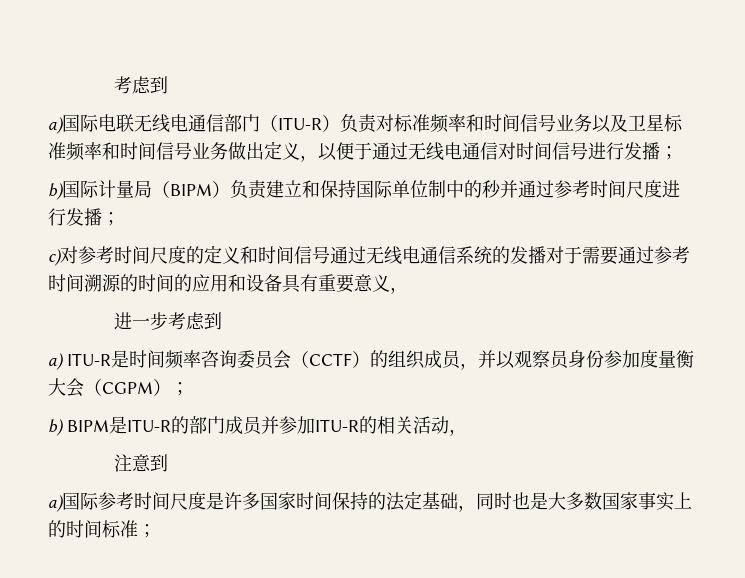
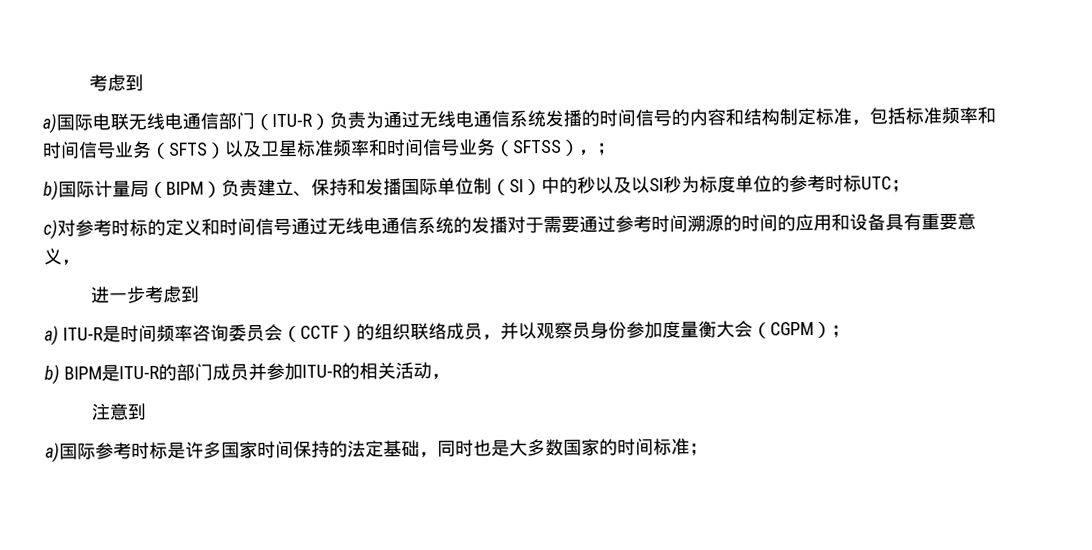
- a)国际电联无线电通信部门（ITU-R）负责对标准频率和时间信号业务以及卫星标准频率和时间信号业务做出定义，以便于通过无线电通信对时间信号进行发播；
+ a)国际电联无线电通信部门（ITU-R）负责为通过无线电通信系统发播的时间信号的内容和结构制定标准，包括标准频率和时间信号业务（SFTS）以及卫星标准频率和时间信号业务（SFTSS），；
- b)国际计量局（BIPM）负责建立和保持国际单位制中的秒并通过参考时间尺度进行发播；
+ b)国际计量局（BIPM）负责建立、保持和发播国际单位制（SI）中的秒以及以SI秒为标度单位的参考时标UTC；
- c)对参考时间尺度的定义和时间信号通过无线电通信系统的发播对于需要通过参考时间溯源的时间的应用和设备具有重要意义，
+ c)对参考时标的定义和时间信号通过无线电通信系统的发播对于需要通过参考时间溯源的时间的应用和设备具有重要意义，
- a) ITU-R是时间频率咨询委员会（CCTF）的组织成员，并以观察员身份参加度量衡大会（CGPM）；
+ a) ITU-R是时间频率咨询委员会（CCTF）的组织联络成员，并以观察员身份参加度量衡大会（CGPM）；
- a)国际参考时间尺度是许多国家时间保持的法定基础，同时也是大多数国家事实上的时间标准；
+ a)国际参考时标是许多国家时间保持的法定基础，同时也是大多数国家的时间标准；

